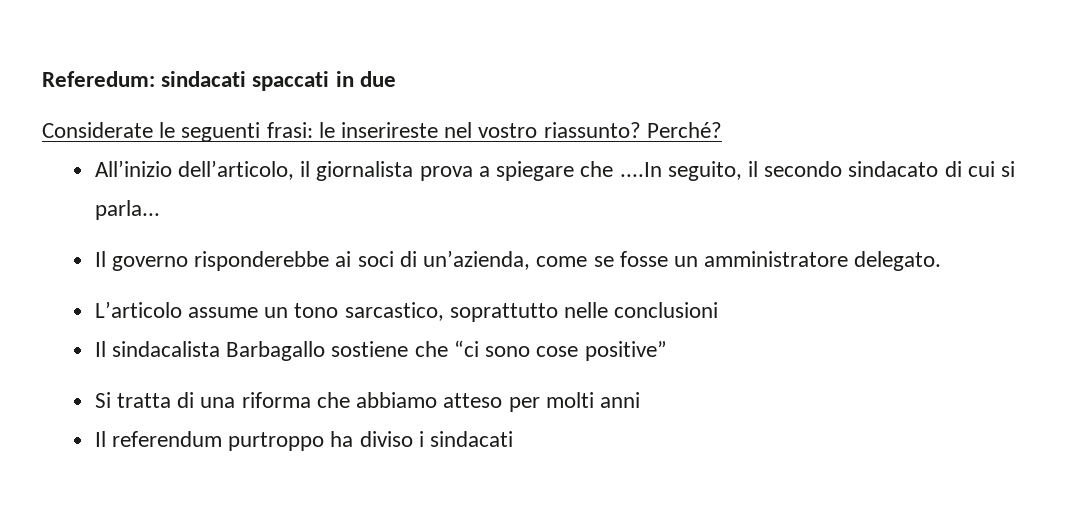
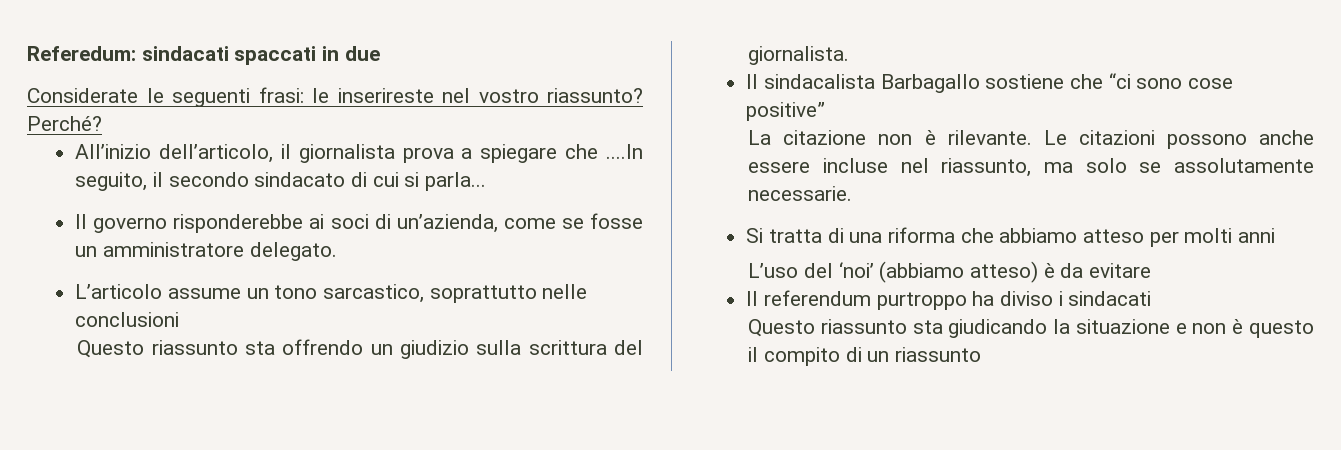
+ Questo riassunto sta offrendo un giudizio sulla scrittura del giornalista.
+ La citazione non è rilevante. Le citazioni possono anche essere incluse nel riassunto, ma solo se assolutamente necessarie.
+ L’uso del ‘noi’ (abbiamo atteso) è da evitare
+ Questo riassunto sta giudicando la situazione e non è questo il compito di un riassunto

